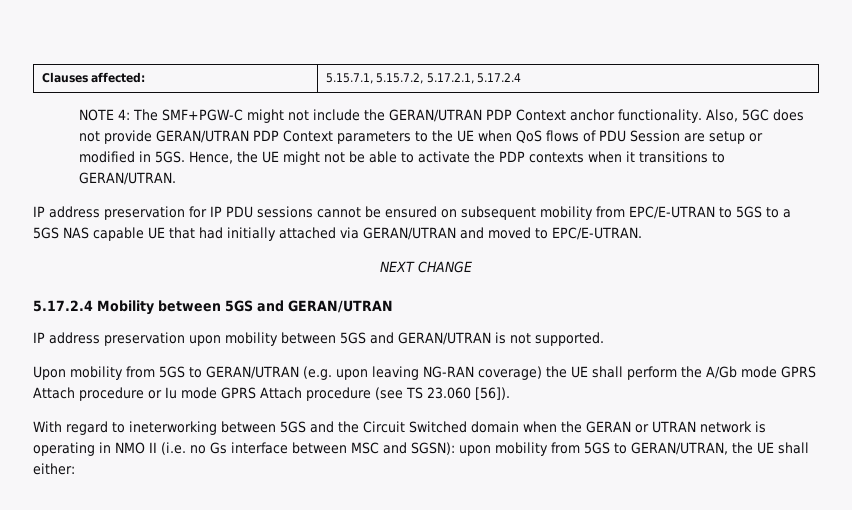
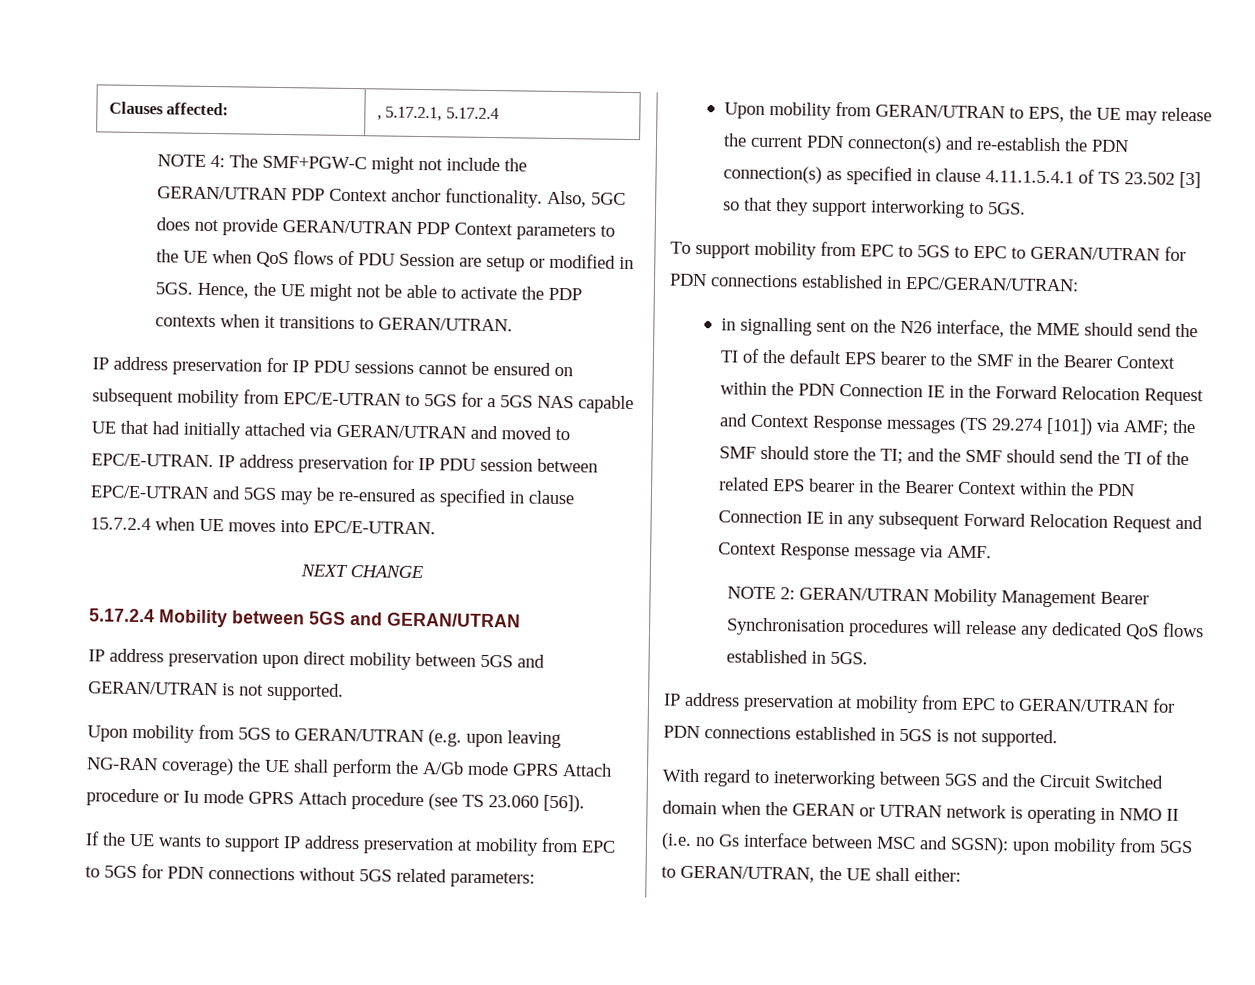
- Clauses affected: | 5.15.7.1, 5.15.7.2, 5.17.2.1, 5.17.2.4
+ Clauses affected: | , 5.17.2.1, 5.17.2.4
- IP address preservation for IP PDU sessions cannot be ensured on subsequent mobility from EPC/E-UTRAN to 5GS to a 5GS NAS capable UE that had initially attached via GERAN/UTRAN and moved to EPC/E-UTRAN.
+ IP address preservation for IP PDU sessions cannot be ensured on subsequent mobility from EPC/E-UTRAN to 5GS for a 5GS NAS capable UE that had initially attached via GERAN/UTRAN and moved to EPC/E-UTRAN. IP address preservation for IP PDU session between EPC/E-UTRAN and 5GS may be re-ensured as specified in clause 15.7.2.4 when UE moves into EPC/E-UTRAN.
- IP address preservation upon mobility between 5GS and GERAN/UTRAN is not supported.
+ IP address preservation upon direct mobility between 5GS and GERAN/UTRAN is not supported.
+ If the UE wants to support IP address preservation at mobility from EPC to 5GS for PDN connections without 5GS related parameters:
+ Upon mobility from GERAN/UTRAN to EPS, the UE may release the current PDN connecton(s) and re-establish the PDN connection(s) as specified in clause 4.11.1.5.4.1 of TS 23.502 [3] so that they support interworking to 5GS.
+ To support mobility from EPC to 5GS to EPC to GERAN/UTRAN for PDN connections established in EPC/GERAN/UTRAN:
+ in signalling sent on the N26 interface, the MME should send the TI of the default EPS bearer to the SMF in the Bearer Context within the PDN Connection IE in the Forward Relocation Request and Context Response messages (TS 29.274 [101]) via AMF; the SMF should store the TI; and the SMF should send the TI of the related EPS bearer in the Bearer Context within the PDN Connection IE in any subsequent Forward Relocation Request and Context Response message via AMF.
+ NOTE 2: GERAN/UTRAN Mobility Management Bearer Synchronisation procedures will release any dedicated QoS flows established in 5GS.
+ IP address preservation at mobility from EPC to GERAN/UTRAN for PDN connections established in 5GS is not supported.

